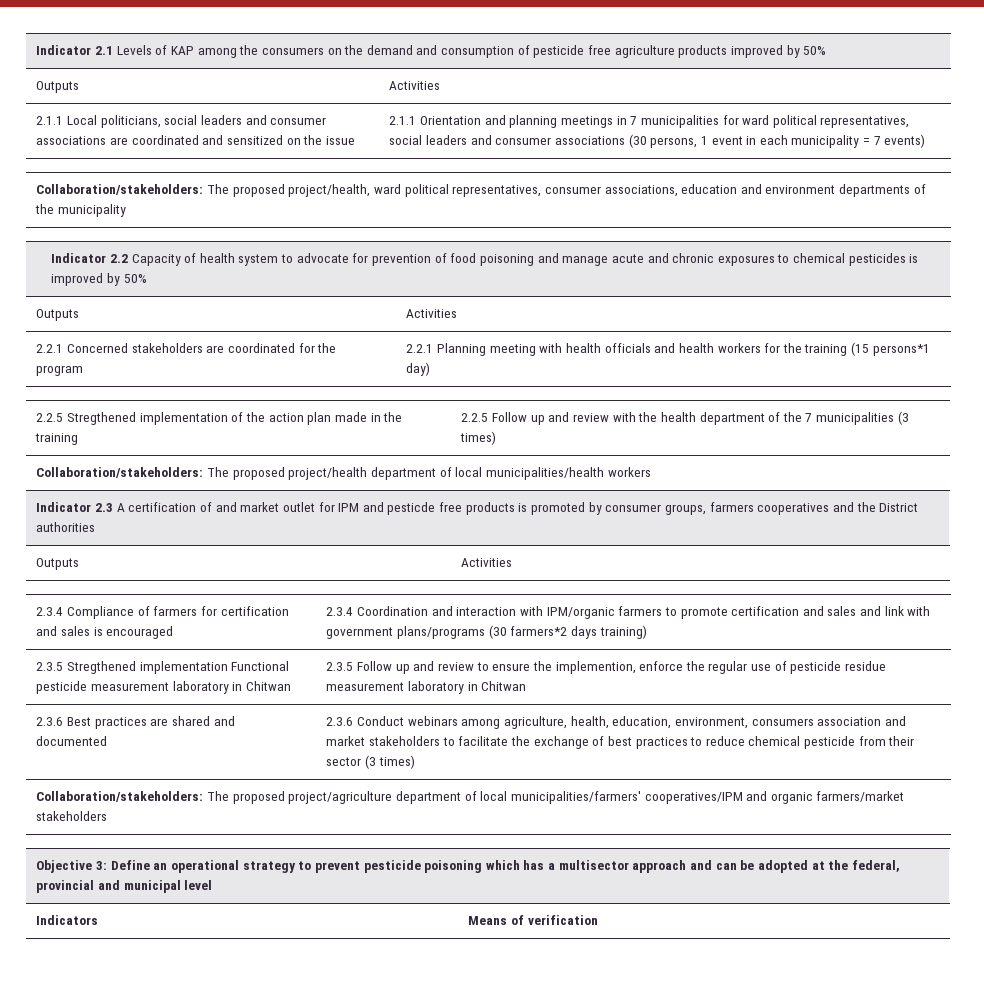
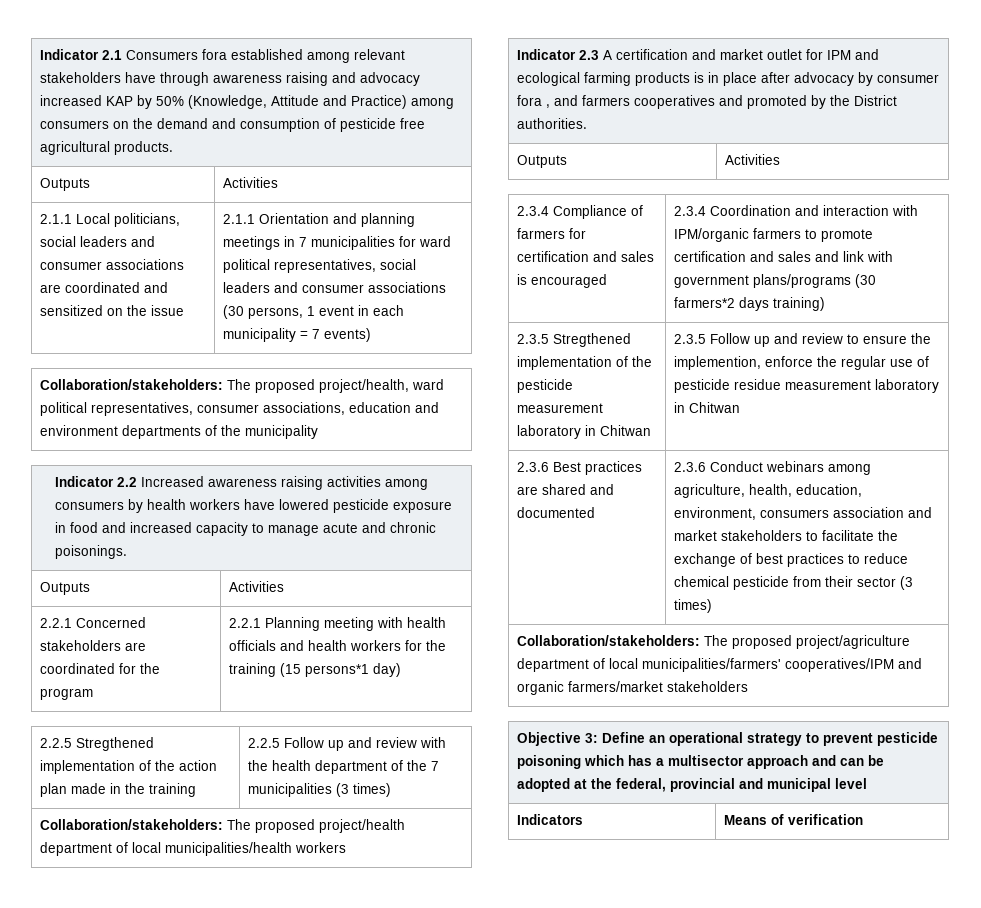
- Indicator 2.1 Levels of KAP among the consumers on the demand and consumption of pesticide free agriculture products improved by 50%
+ Indicator 2.1 Consumers fora established among relevant stakeholders have through awareness raising and advocacy increased KAP by 50% (Knowledge, Attitude and Practice) among consumers on the demand and consumption of pesticide free agricultural products.
- Indicator 2.2 Capacity of health system to advocate for prevention of food poisoning and manage acute and chronic exposures to chemical pesticides is improved by 50%
+ Indicator 2.2 Increased awareness raising activities among consumers by health workers have lowered pesticide exposure in food and increased capacity to manage acute and chronic poisonings.
- Indicator 2.3 A certification of and market outlet for IPM and pesticde free products is promoted by consumer groups, farmers cooperatives and the District authorities
+ Indicator 2.3 A certification and market outlet for IPM and ecological farming products is in place after advocacy by consumer fora , and farmers cooperatives and promoted by the District authorities.
- 2.3.5 Stregthened implementation Functional pesticide measurement laboratory in Chitwan | 2.3.5 Follow up and review to ensure the implemention, enforce the regular use of pesticide residue measurement laboratory in Chitwan
+ 2.3.5 Stregthened implementation of the pesticide measurement laboratory in Chitwan | 2.3.5 Follow up and review to ensure the implemention, enforce the regular use of pesticide residue measurement laboratory in Chitwan

